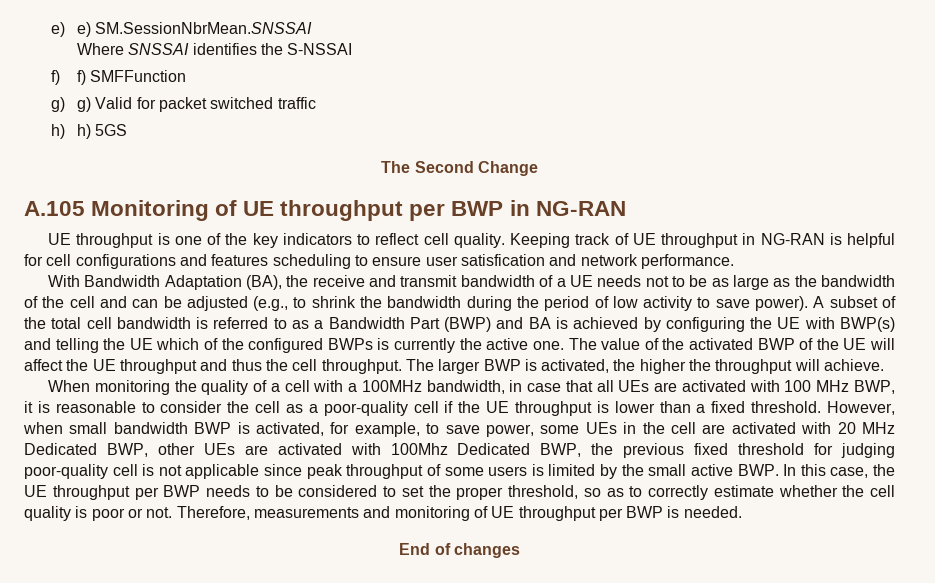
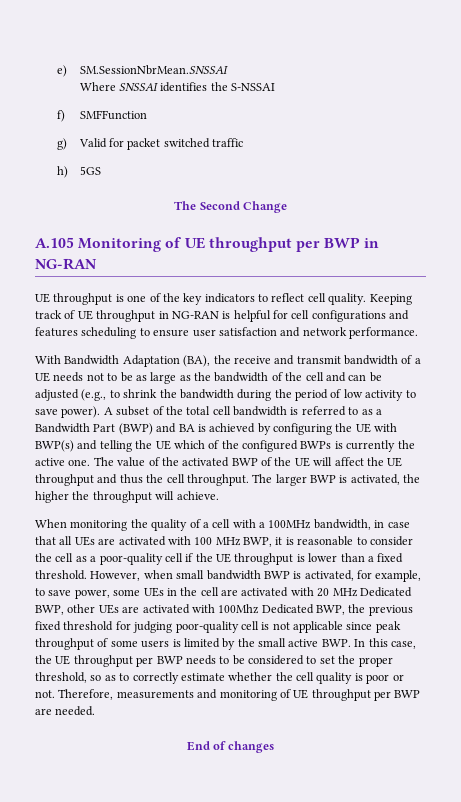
- e) e) SM.SessionNbrMean.SNSSAI
+ e) SM.SessionNbrMean.SNSSAI
- f) f) SMFFunction
+ f) SMFFunction
- g) g) Valid for packet switched traffic
+ g) Valid for packet switched traffic
- h) h) 5GS
+ h) 5GS
- Keeping track of UE throughput in NG-RAN is helpful for cell configurations and features scheduling to ensure user satisfication and network performance.
+ Keeping track of UE throughput in NG-RAN is helpful for cell configurations and features scheduling to ensure user satisfaction and network performance.
- Therefore, measurements and monitoring of UE throughput per BWP is needed.
+ Therefore, measurements and monitoring of UE throughput per BWP are needed.

